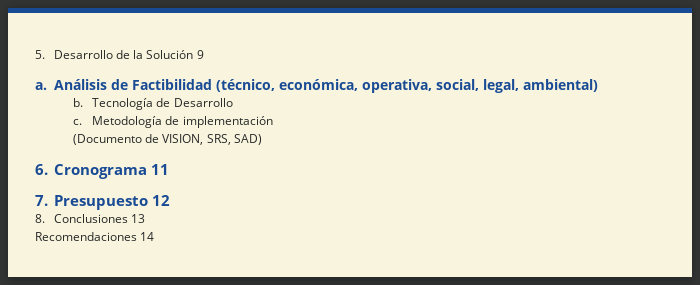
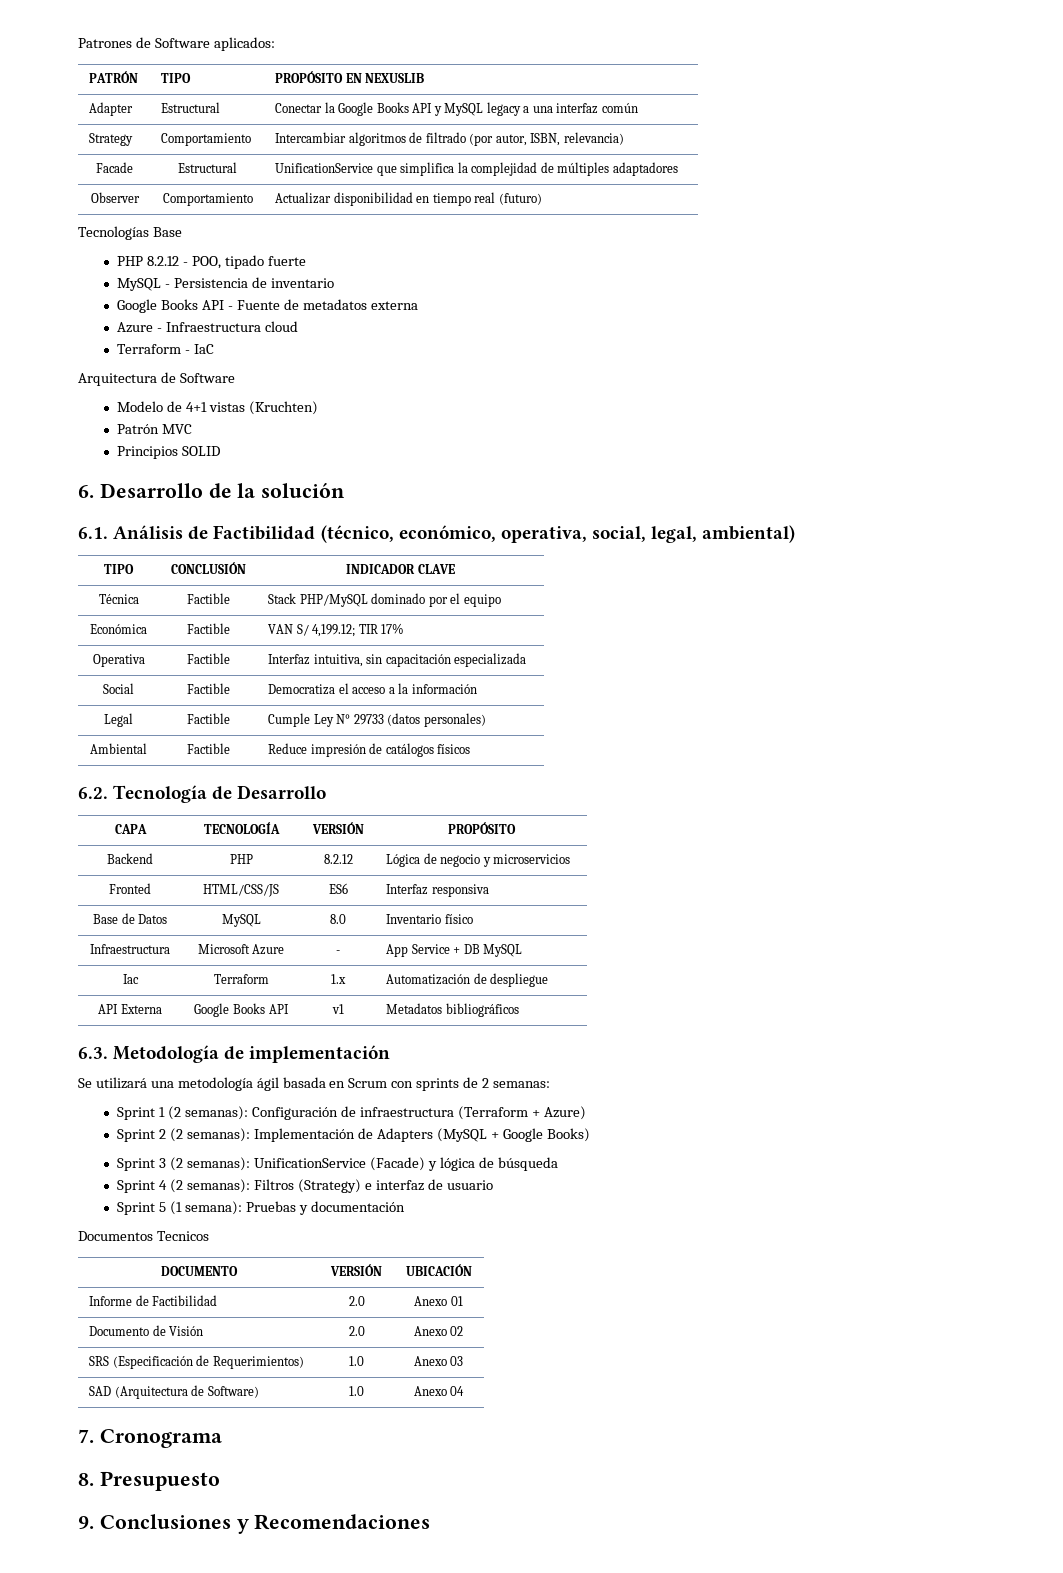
- 5. Desarrollo de la Solución 9
- a. Análisis de Factibilidad (técnico, económica, operativa, social, legal, ambiental)
+ Patrones de Software aplicados:
+ PATRÓN | TIPO | PROPÓSITO EN NEXUSLIB
+ Adapter | Estructural | Conectar la Google Books API y MySQL legacy a una interfaz común
+ Strategy | Comportamiento | Intercambiar algoritmos de filtrado (por autor, ISBN, relevancia)
+ Facade | Estructural | UnificationService que simplifica la complejidad de múltiples adaptadores
+ Observer | Comportamiento | Actualizar disponibilidad en tiempo real (futuro)
+ Tecnologías Base
+ PHP 8.2.12 - POO, tipado fuerte
+ MySQL - Persistencia de inventario
+ Google Books API - Fuente de metadatos externa
+ Azure - Infraestructura cloud
+ Terraform - IaC
+ Arquitectura de Software
+ Modelo de 4+1 vistas (Kruchten)
+ Patrón MVC
+ Principios SOLID
+ 6. Desarrollo de la solución
+ 6.1. Análisis de Factibilidad (técnico, económico, operativa, social, legal, ambiental)
- b. Tecnología de Desarrollo
- c. Metodología de implementación
- (Documento de VISION, SRS, SAD)
- 6. Cronograma 11
- 7. Presupuesto 12
- 8. Conclusiones 13
- Recomendaciones 14
+ TIPO | CONCLUSIÓN | INDICADOR CLAVE
+ Técnica | Factible | Stack PHP/MySQL dominado por el equipo
+ Económica | Factible | VAN S/ 4,199.12; TIR 17%
+ Operativa | Factible | Interfaz intuitiva, sin capacitación especializada
+ Social | Factible | Democratiza el acceso a la información
+ Legal | Factible | Cumple Ley N° 29733 (datos personales)
+ Ambiental | Factible | Reduce impresión de catálogos físicos
+ 6.2. Tecnología de Desarrollo
+ CAPA | TECNOLOGÍA | VERSIÓN | PROPÓSITO
+ Backend | PHP | 8.2.12 | Lógica de negocio y microservicios
+ Fronted | HTML/CSS/JS | ES6 | Interfaz responsiva
+ Base de Datos | MySQL | 8.0 | Inventario físico
+ Infraestructura | Microsoft Azure | - | App Service + DB MySQL
+ Iac | Terraform | 1.x | Automatización de despliegue
+ API Externa | Google Books API | v1 | Metadatos bibliográficos
+ 6.3. Metodología de implementación
+ Se utilizará una metodología ágil basada en Scrum con sprints de 2 semanas:
+ Sprint 1 (2 semanas): Configuración de infraestructura (Terraform + Azure)
+ Sprint 2 (2 semanas): Implementación de Adapters (MySQL + Google Books)
+ Sprint 3 (2 semanas): UnificationService (Facade) y lógica de búsqueda
+ Sprint 4 (2 semanas): Filtros (Strategy) e interfaz de usuario
+ Sprint 5 (1 semana): Pruebas y documentación
+ Documentos Tecnicos
+ DOCUMENTO | VERSIÓN | UBICACIÓN
+ Informe de Factibilidad | 2.0 | Anexo 01
+ Documento de Visión | 2.0 | Anexo 02
+ SRS (Especificación de Requerimientos) | 1.0 | Anexo 03
+ SAD (Arquitectura de Software) | 1.0 | Anexo 04
+ 7. Cronograma
+ 8. Presupuesto
+ 9. Conclusiones y Recomendaciones

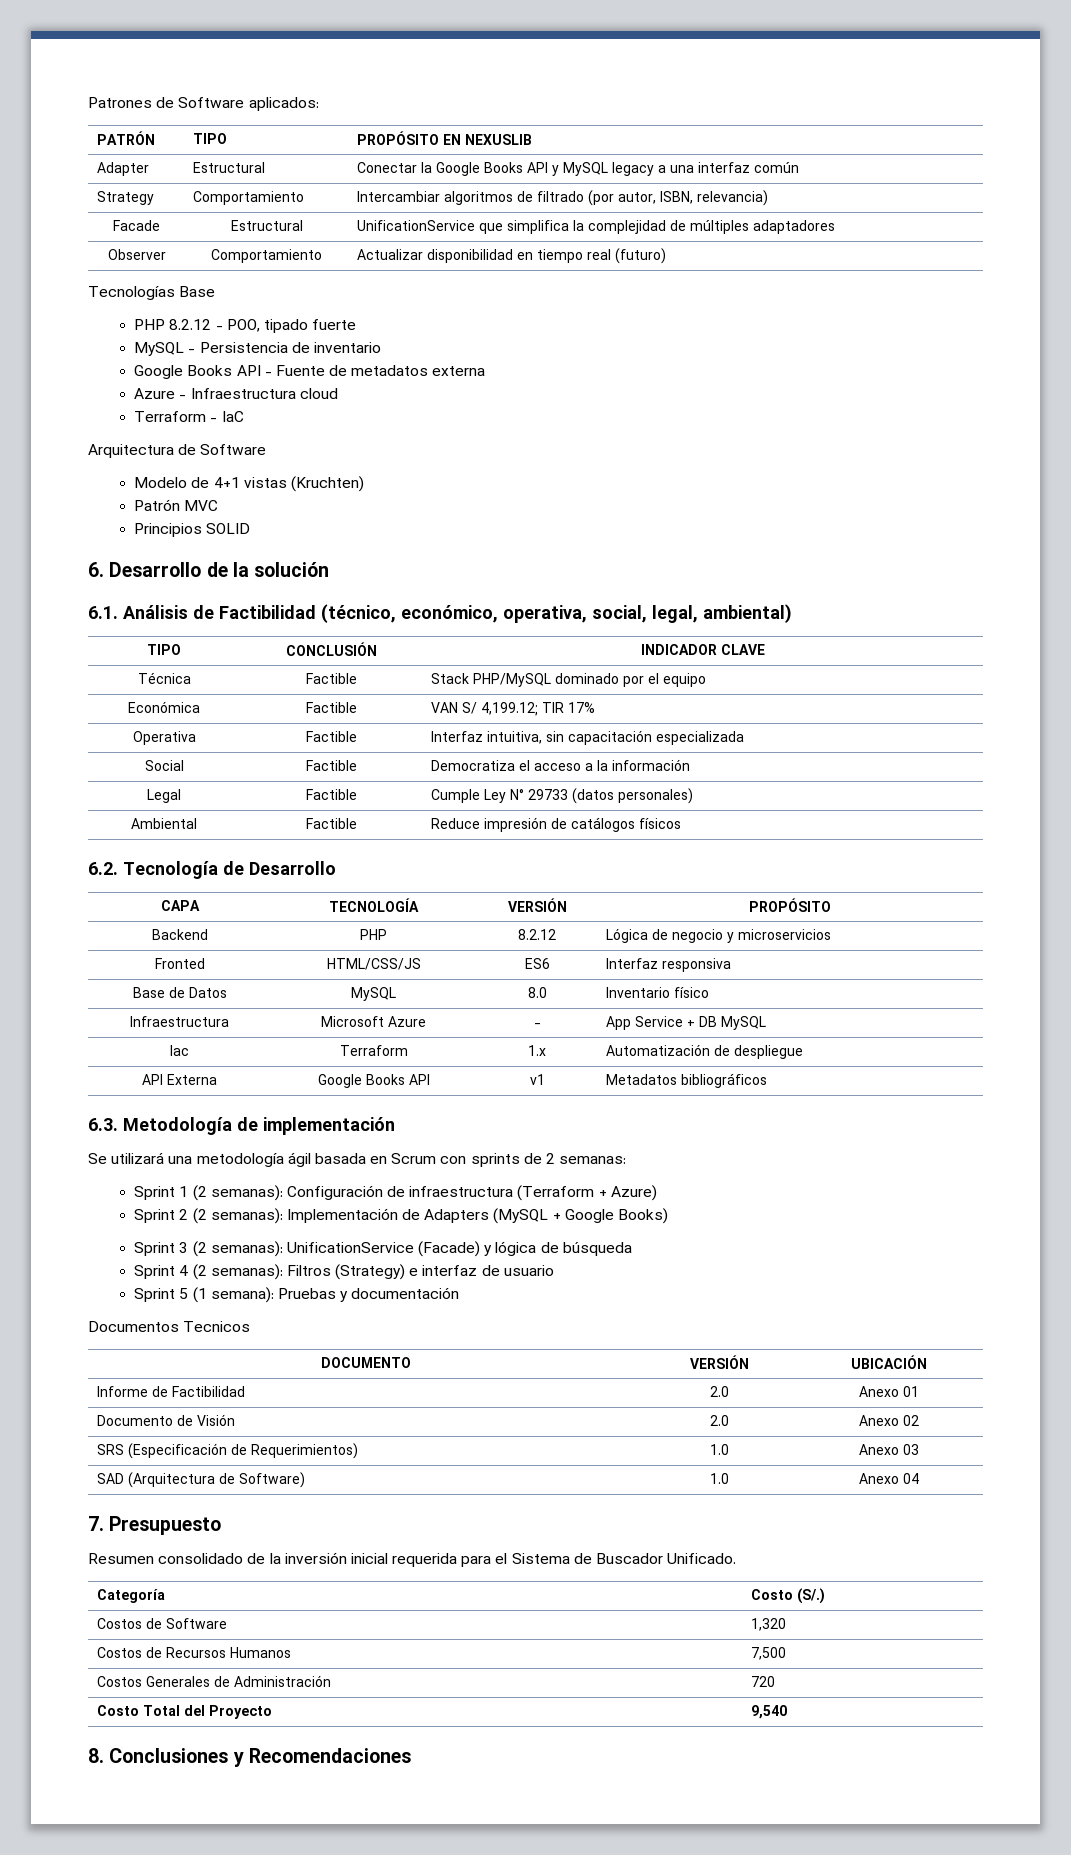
- 7. Cronograma
+ 7. Presupuesto
+ Resumen consolidado de la inversión inicial requerida para el Sistema de Buscador Unificado.
+ Categoría | Costo (S/.)
+ Costos de Software | 1,320
+ Costos de Recursos Humanos | 7,500
+ Costos Generales de Administración | 720
+ Costo Total del Proyecto | 9,540
- 8. Presupuesto
- 9. Conclusiones y Recomendaciones
+ 8. Conclusiones y Recomendaciones

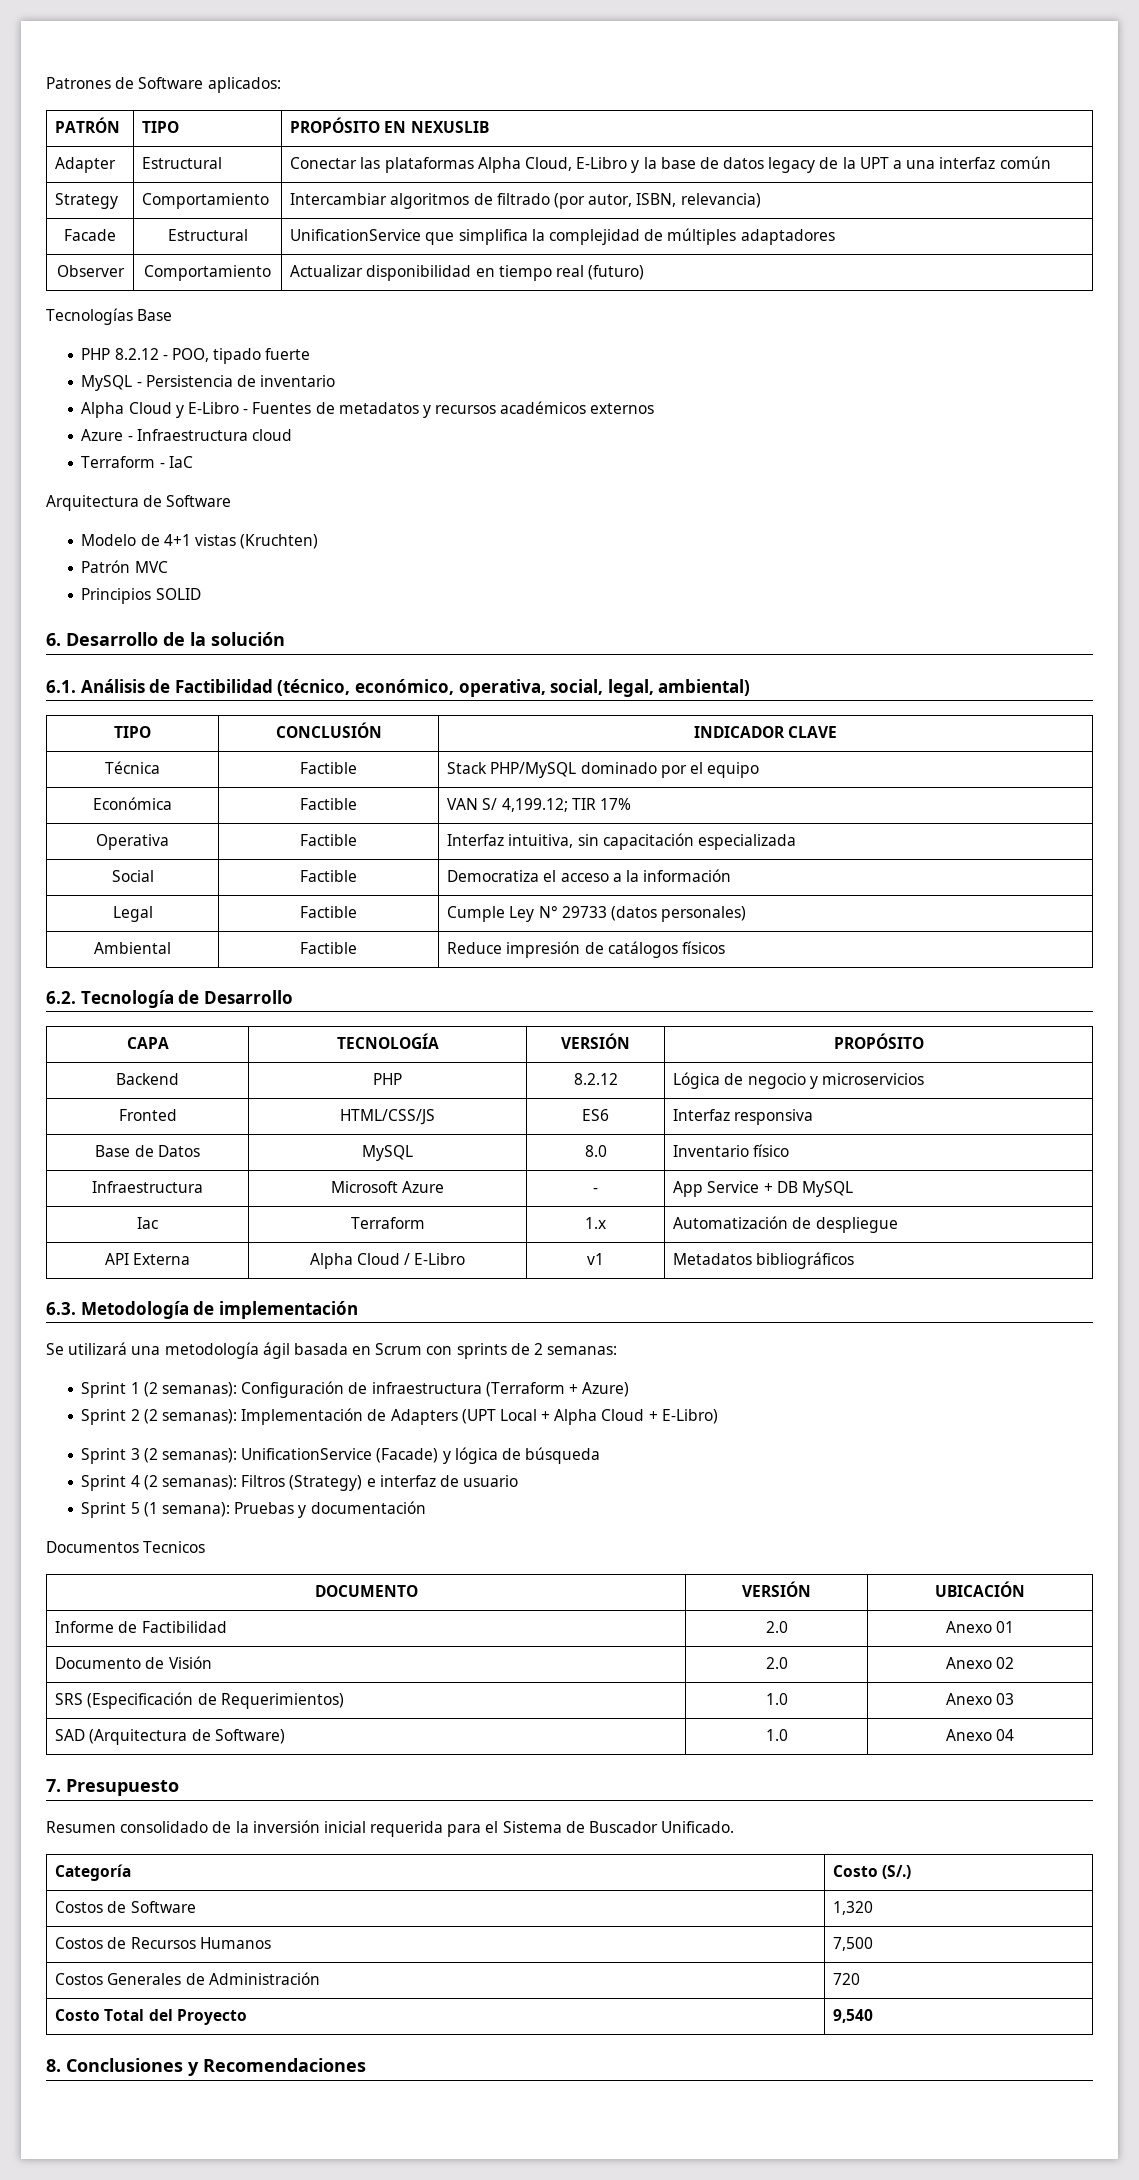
- Adapter | Estructural | Conectar la Google Books API y MySQL legacy a una interfaz común
+ Adapter | Estructural | Conectar las plataformas Alpha Cloud, E-Libro y la base de datos legacy de la UPT a una interfaz común
- Google Books API - Fuente de metadatos externa
+ Alpha Cloud y E-Libro - Fuentes de metadatos y recursos académicos externos
- API Externa | Google Books API | v1 | Metadatos bibliográficos
+ API Externa | Alpha Cloud / E-Libro | v1 | Metadatos bibliográficos
- Sprint 2 (2 semanas): Implementación de Adapters (MySQL + Google Books)
+ Sprint 2 (2 semanas): Implementación de Adapters (UPT Local + Alpha Cloud + E-Libro)

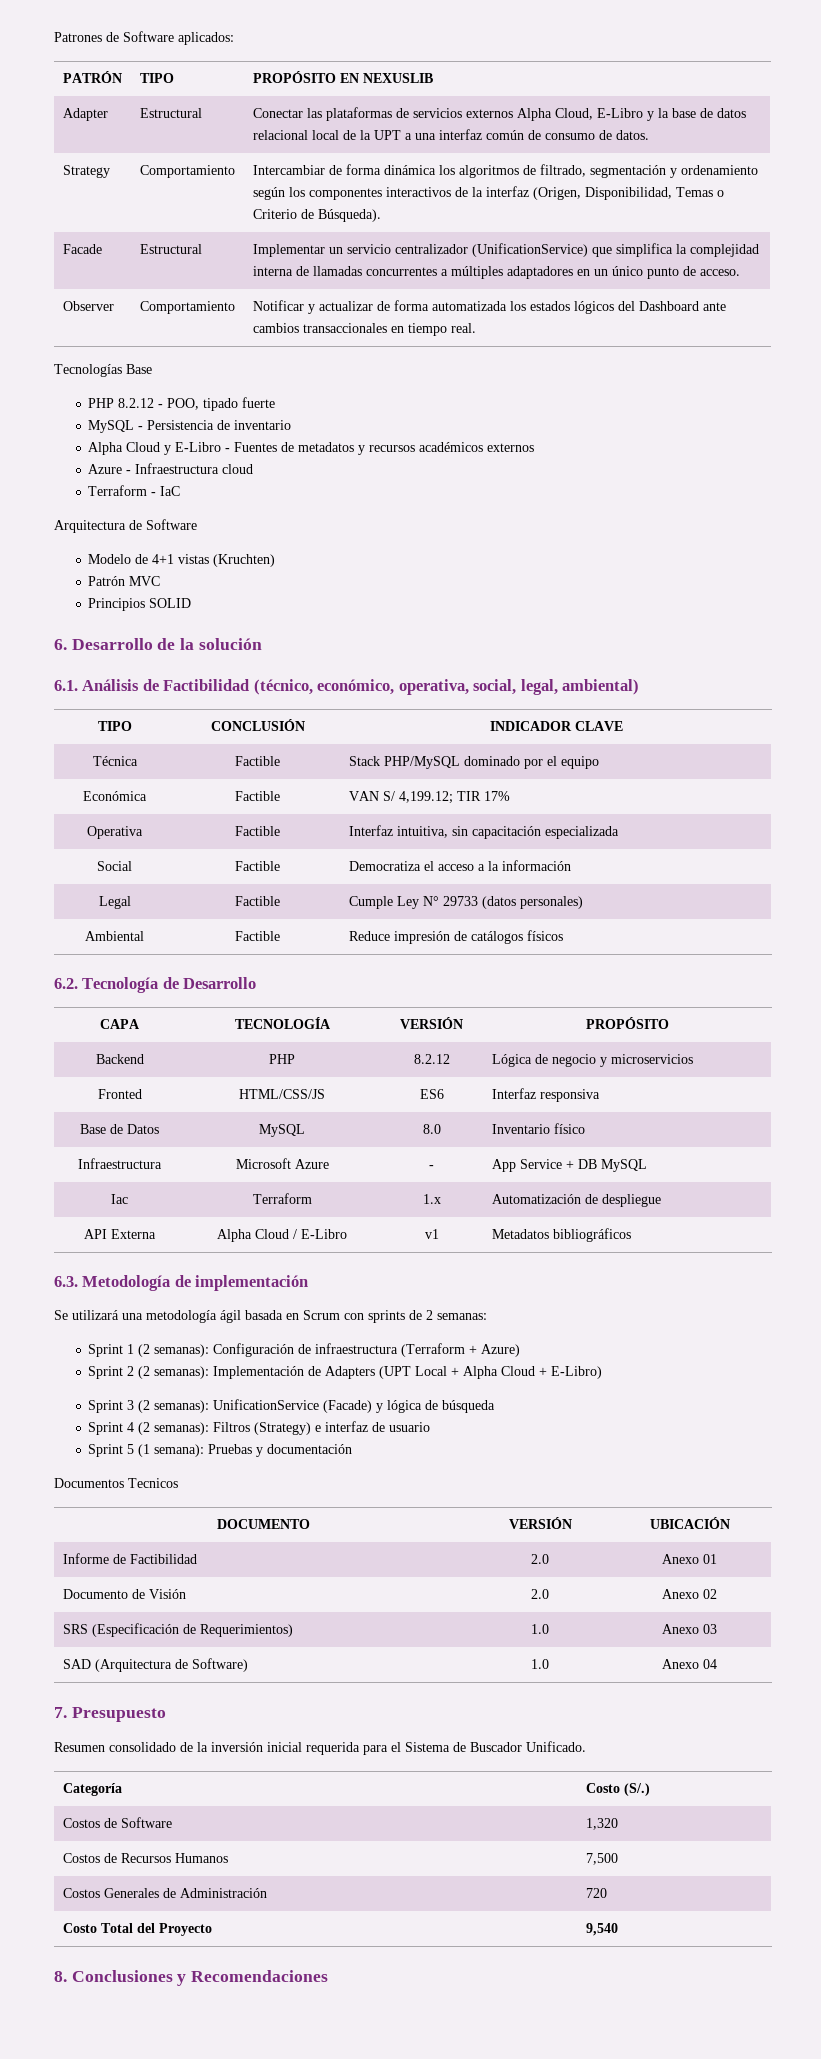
- Adapter | Estructural | Conectar las plataformas Alpha Cloud, E-Libro y la base de datos legacy de la UPT a una interfaz común
+ Adapter | Estructural | Conectar las plataformas de servicios externos Alpha Cloud, E-Libro y la base de datos relacional local de la UPT a una interfaz común de consumo de datos.
- Strategy | Comportamiento | Intercambiar algoritmos de filtrado (por autor, ISBN, relevancia)
- Facade | Estructural | UnificationService que simplifica la complejidad de múltiples adaptadores
- Observer | Comportamiento | Actualizar disponibilidad en tiempo real (futuro)
+ Strategy | Comportamiento | Intercambiar de forma dinámica los algoritmos de filtrado, segmentación y ordenamiento según los componentes interactivos de la interfaz (Origen, Disponibilidad, Temas o Criterio de Búsqueda).
+ Facade | Estructural | Implementar un servicio centralizador (UnificationService) que simplifica la complejidad interna de llamadas concurrentes a múltiples adaptadores en un único punto de acceso.
+ Observer | Comportamiento | Notificar y actualizar de forma automatizada los estados lógicos del Dashboard ante cambios transaccionales en tiempo real.

